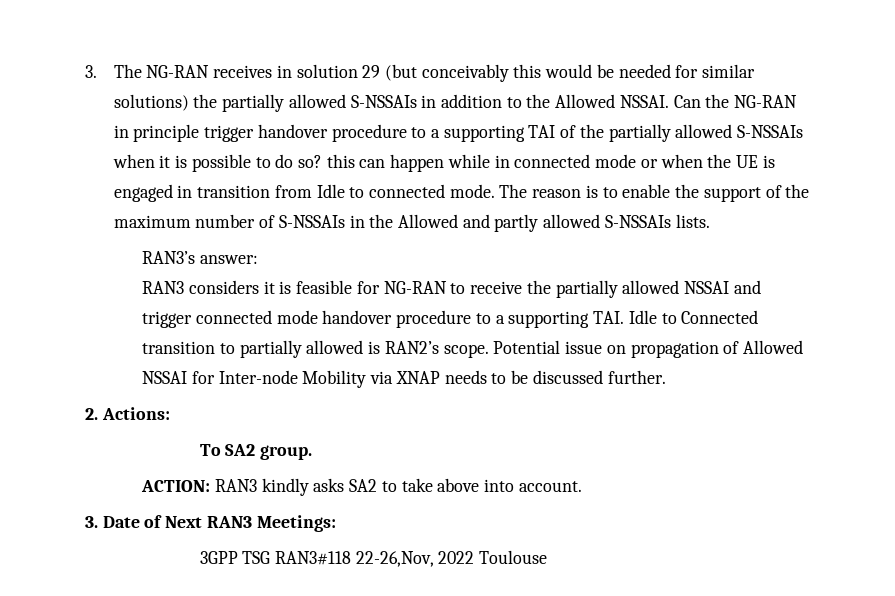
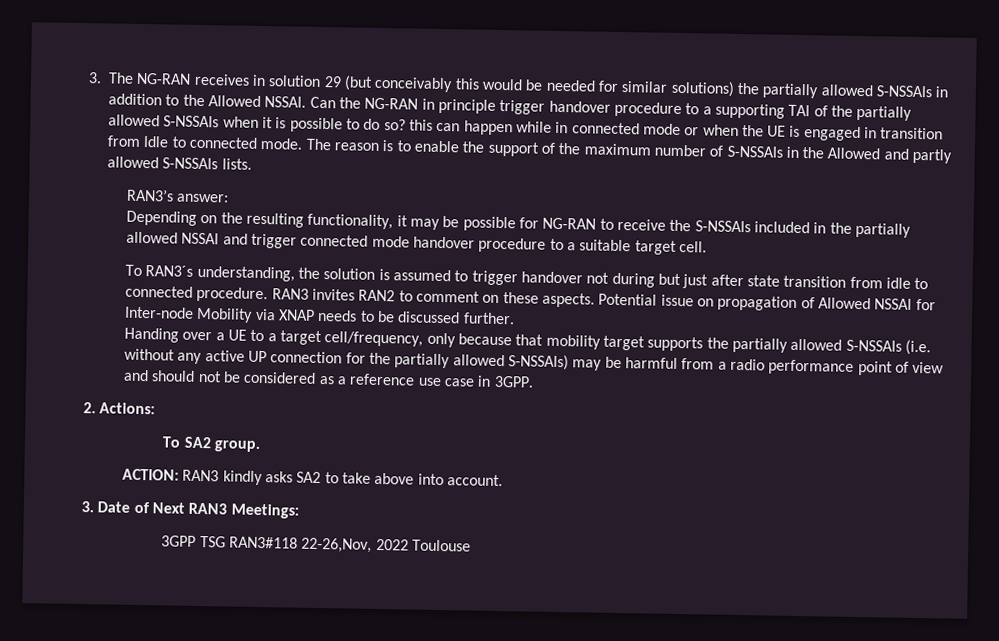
- RAN3 considers it is feasible for NG-RAN to receive the partially allowed NSSAI and trigger connected mode handover procedure to a supporting TAI. Idle to Connected transition to partially allowed is RAN2’s scope.
+ Depending on the resulting functionality, it may be possible for NG-RAN to receive the S-NSSAIs included in the partially allowed NSSAI and trigger connected mode handover procedure to a suitable target cell.
+ To RAN3´s understanding, the solution is assumed to trigger handover not during but just after state transition from idle to connected procedure. RAN3 invites RAN2 to comment on these aspects.
+ Handing over a UE to a target cell/frequency, only because that mobility target supports the partially allowed S-NSSAIs (i.e. without any active UP connection for the partially allowed S-NSSAIs) may be harmful from a radio performance point of view and should not be considered as a reference use case in 3GPP.

